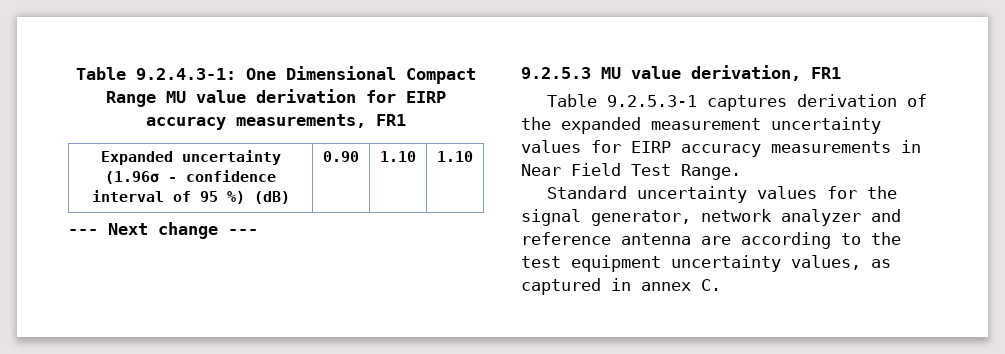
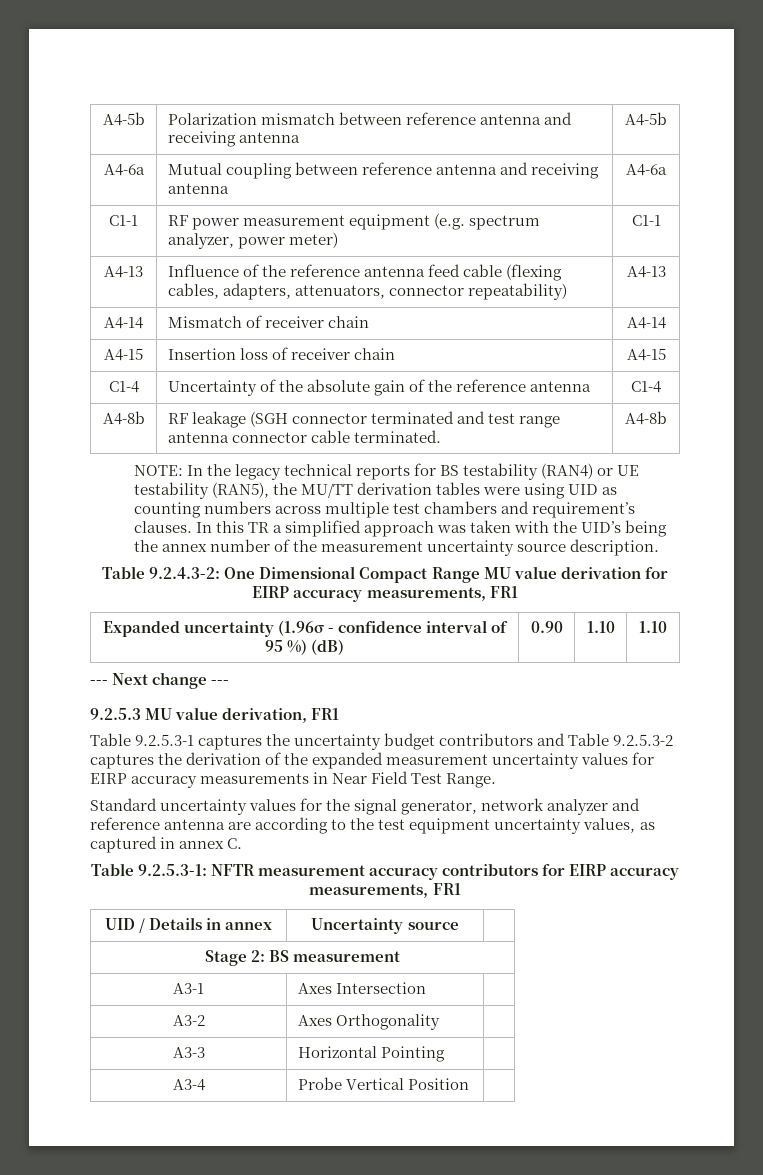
- Table 9.2.4.3-1: One Dimensional Compact Range MU value derivation for EIRP accuracy measurements, FR1
+ A4-5b | Polarization mismatch between reference antenna and receiving antenna | A4-5b
+ A4-6a | Mutual coupling between reference antenna and receiving antenna | A4-6a
+ C1-1 | RF power measurement equipment (e.g. spectrum analyzer, power meter) | C1-1
+ A4-13 | Influence of the reference antenna feed cable (flexing cables, adapters, attenuators, connector repeatability) | A4-13
+ A4-14 | Mismatch of receiver chain | A4-14
+ A4-15 | Insertion loss of receiver chain | A4-15
+ C1-4 | Uncertainty of the absolute gain of the reference antenna | C1-4
+ A4-8b | RF leakage (SGH connector terminated and test range antenna connector cable terminated. | A4-8b
+ NOTE: In the legacy technical reports for BS testability (RAN4) or UE testability (RAN5), the MU/TT derivation tables were using UID as counting numbers across multiple test chambers and requirement’s clauses. In this TR a simplified approach was taken with the UID’s being the annex number of the measurement uncertainty source description.
+ Table 9.2.4.3-2: One Dimensional Compact Range MU value derivation for EIRP accuracy measurements, FR1
- Table 9.2.5.3-1 captures derivation of the expanded measurement uncertainty values for EIRP accuracy measurements in Near Field Test Range.
+ Table 9.2.5.3-1 captures the uncertainty budget contributors and Table 9.2.5.3-2 captures the derivation of the expanded measurement uncertainty values for EIRP accuracy measurements in Near Field Test Range.
+ Table 9.2.5.3-1: NFTR measurement accuracy contributors for EIRP accuracy measurements, FR1
+ UID / Details in annex | Uncertainty source |
+ Stage 2: BS measurement
+ A3-1 | Axes Intersection |
+ A3-2 | Axes Orthogonality |
+ A3-3 | Horizontal Pointing |
+ A3-4 | Probe Vertical Position |

